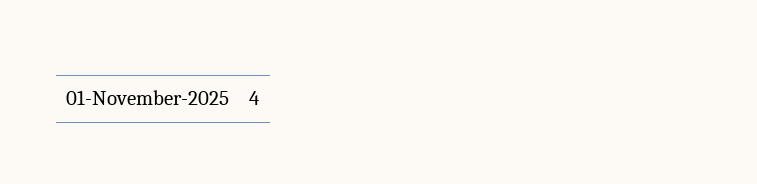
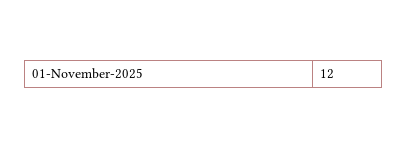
- 01-November-2025 | 4
+ 01-November-2025 | 12

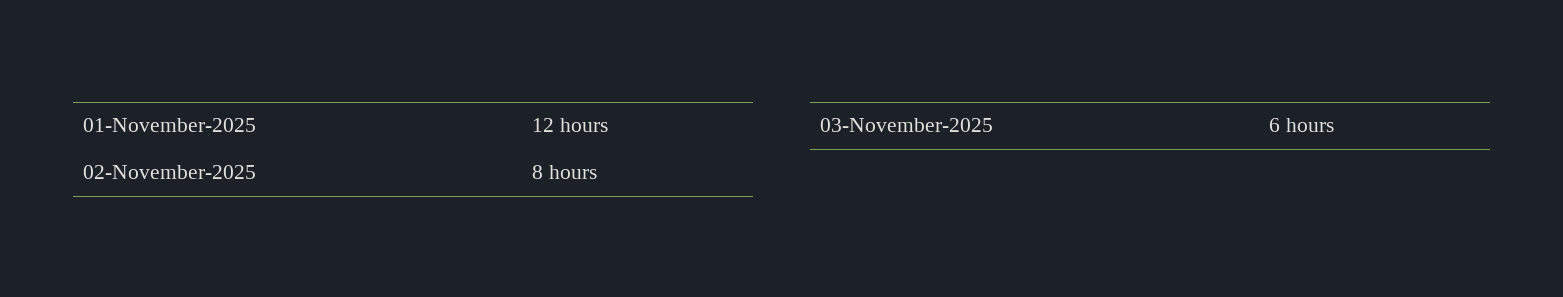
- 01-November-2025 | 12
+ 01-November-2025 | 12 hours
+ 02-November-2025 | 8 hours
+ 03-November-2025 | 6 hours

